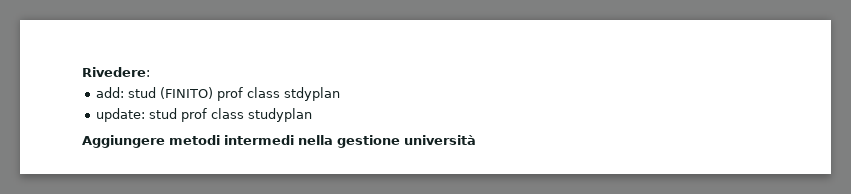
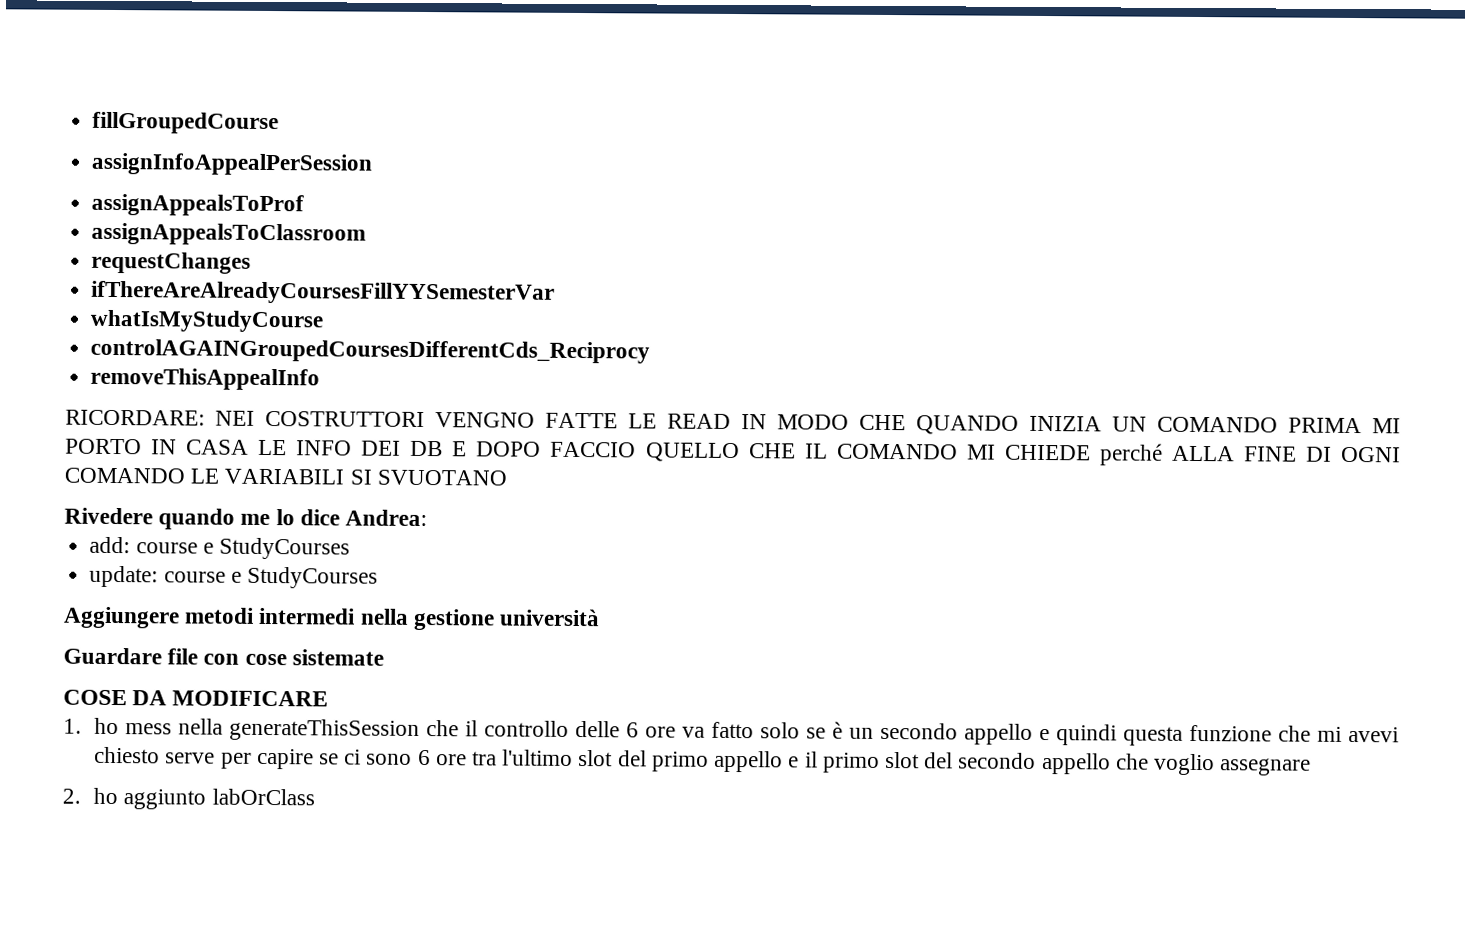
- Rivedere:
- add: stud (FINITO) prof class stdyplan
- update: stud prof class studyplan
+ fillGroupedCourse
+ assignInfoAppealPerSession
+ assignAppealsToProf
+ assignAppealsToClassroom
+ requestChanges
+ ifThereAreAlreadyCoursesFillYYSemesterVar
+ whatIsMyStudyCourse
+ controlAGAINGroupedCoursesDifferentCds_Reciprocy
+ removeThisAppealInfo
+ RICORDARE: NEI COSTRUTTORI VENGNO FATTE LE READ IN MODO CHE QUANDO INIZIA UN COMANDO PRIMA MI PORTO IN CASA LE INFO DEI DB E DOPO FACCIO QUELLO CHE IL COMANDO MI CHIEDE perché ALLA FINE DI OGNI COMANDO LE VARIABILI SI SVUOTANO
+ Rivedere quando me lo dice Andrea:
+ add: course e StudyCourses
+ update: course e StudyCourses
+ Guardare file con cose sistemate
+ COSE DA MODIFICARE
+ 1. ho mess nella generateThisSession che il controllo delle 6 ore va fatto solo se è un secondo appello e quindi questa funzione che mi avevi chiesto serve per capire se ci sono 6 ore tra l'ultimo slot del primo appello e il primo slot del secondo appello che voglio assegnare
+ 2. ho aggiunto labOrClass

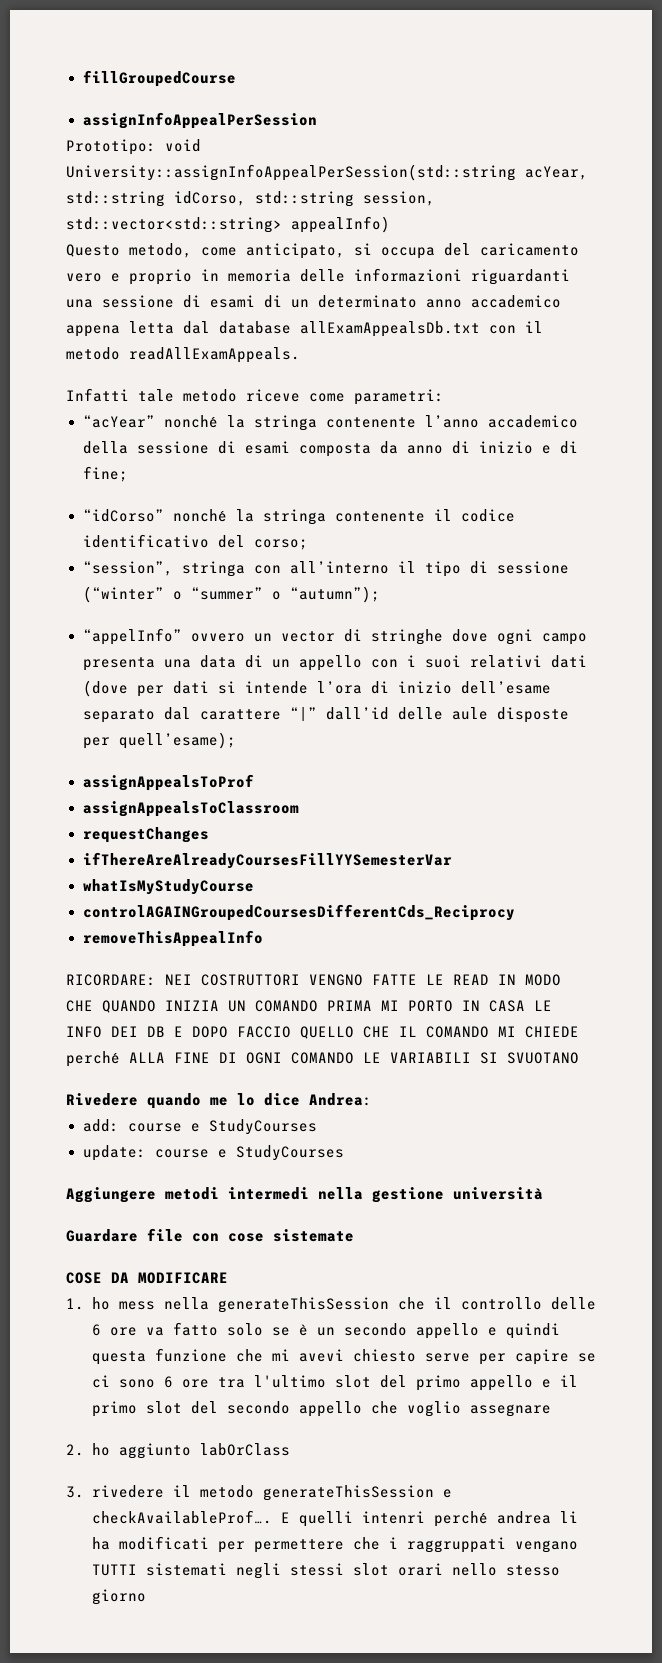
+ Prototipo: void University::assignInfoAppealPerSession(std::string acYear, std::string idCorso, std::string session, std::vector<std::string> appealInfo)
+ Questo metodo, come anticipato, si occupa del caricamento vero e proprio in memoria delle informazioni riguardanti una sessione di esami di un determinato anno accademico appena letta dal database allExamAppealsDb.txt con il metodo readAllExamAppeals.
+ Infatti tale metodo riceve come parametri:
+ “acYear” nonché la stringa contenente l’anno accademico della sessione di esami composta da anno di inizio e di fine;
+ “idCorso” nonché la stringa contenente il codice identificativo del corso;
+ “session”, stringa con all’interno il tipo di sessione (“winter” o “summer” o “autumn”);
+ “appelInfo” ovvero un vector di stringhe dove ogni campo presenta una data di un appello con i suoi relativi dati (dove per dati si intende l’ora di inizio dell’esame separato dal carattere “|” dall’id delle aule disposte per quell’esame);
+ 3. rivedere il metodo generateThisSession e checkAvailableProf…. E quelli intenri perché andrea li ha modificati per permettere che i raggruppati vengano TUTTI sistemati negli stessi slot orari nello stesso giorno

